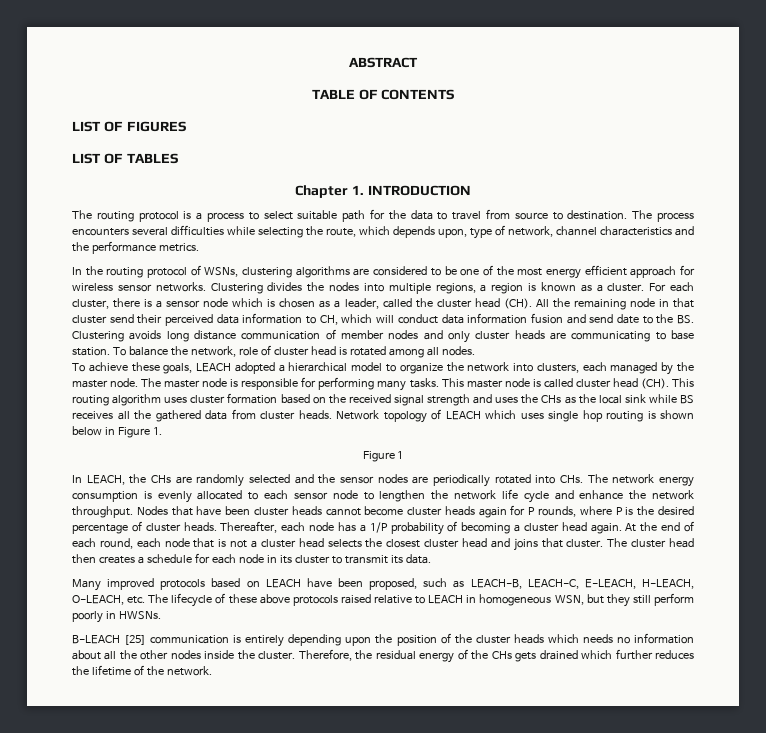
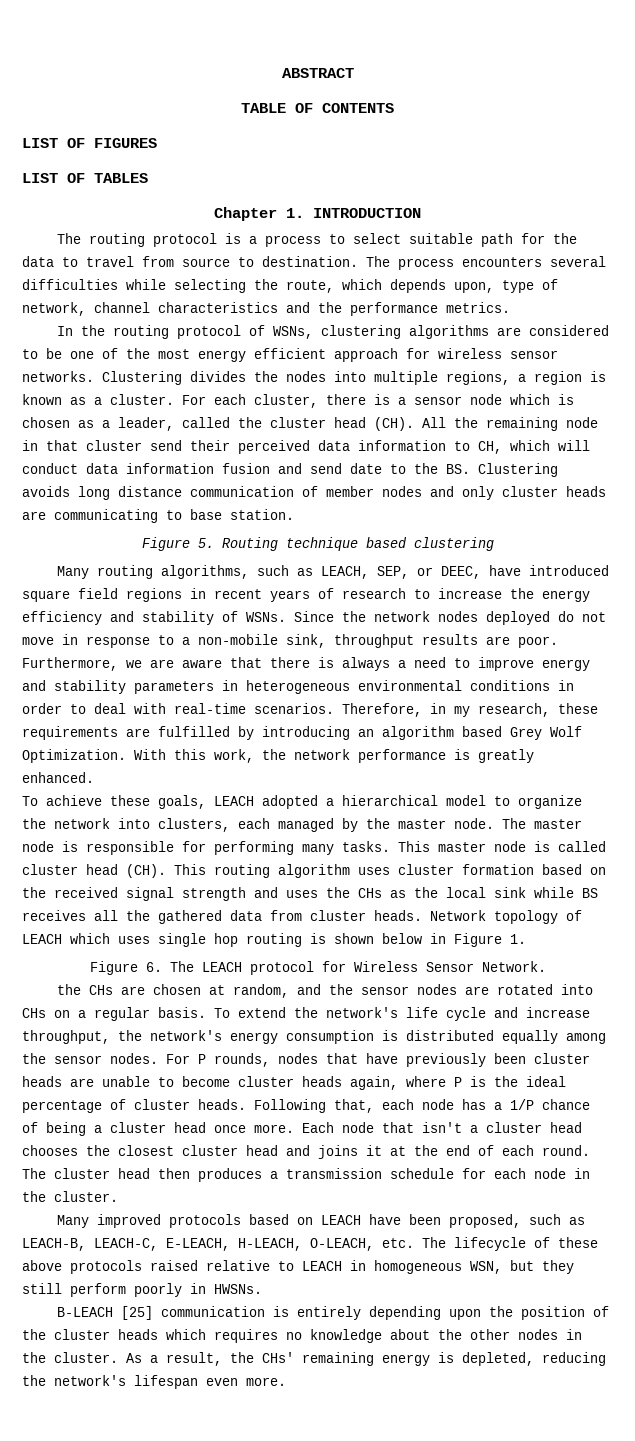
- For each cluster, there is a sensor node which is chosen as a leader, called the cluster head (CH). All the remaining node in that cluster send their perceived data information to CH, which will conduct data information fusion and send date to the BS. Clustering avoids long distance communication of member nodes and only cluster heads are communicating to base station. To balance the network, role of cluster head is rotated among all nodes.
+ For each cluster, there is a sensor node which is chosen as a leader, called the cluster head (CH). All the remaining node in that cluster send their perceived data information to CH, which will conduct data information fusion and send date to the BS. Clustering avoids long distance communication of member nodes and only cluster heads are communicating to base station.
+ Figure 5. Routing technique based clustering
+ Many routing algorithms, such as LEACH, SEP, or DEEC, have introduced square field regions in recent years of research to increase the energy efficiency and stability of WSNs. Since the network nodes deployed do not move in response to a non-mobile sink, throughput results are poor. Furthermore, we are aware that there is always a need to improve energy and stability parameters in heterogeneous environmental conditions in order to deal with real-time scenarios. Therefore, in my research, these requirements are fulfilled by introducing an algorithm based Grey Wolf Optimization. With this work, the network performance is greatly enhanced.
- Figure 1
- In LEACH, the CHs are randomly selected and the sensor nodes are periodically rotated into CHs. The network energy consumption is evenly allocated to each sensor node to lengthen the network life cycle and enhance the network throughput. Nodes that have been cluster heads cannot become cluster heads again for P rounds, where P is the desired percentage of cluster heads.
+ Figure 6. The LEACH protocol for Wireless Sensor Network.
+ the CHs are chosen at random, and the sensor nodes are rotated into CHs on a regular basis. To extend the network's life cycle and increase throughput, the network's energy consumption is distributed equally among the sensor nodes. For P rounds, nodes that have previously been cluster heads are unable to become cluster heads again, where P is the ideal percentage of cluster heads.
- Thereafter, each node has a 1/P probability of becoming a cluster head again. At the end of each round, each node that is not a cluster head selects the closest cluster head and joins that cluster.
+ Following that, each node has a 1/P chance of being a cluster head once more. Each node that isn't a cluster head chooses the closest cluster head and joins it at the end of each round.
- The cluster head then creates a schedule for each node in its cluster to transmit its data.
+ The cluster head then produces a transmission schedule for each node in the cluster.
- B-LEACH [25] communication is entirely depending upon the position of the cluster heads which needs no information about all the other nodes inside the cluster. Therefore, the residual energy of the CHs gets drained which further reduces the lifetime of the network.
+ B-LEACH [25] communication is entirely depending upon the position of the cluster heads which requires no knowledge about the other nodes in the cluster. As a result, the CHs' remaining energy is depleted, reducing the network's lifespan even more.

